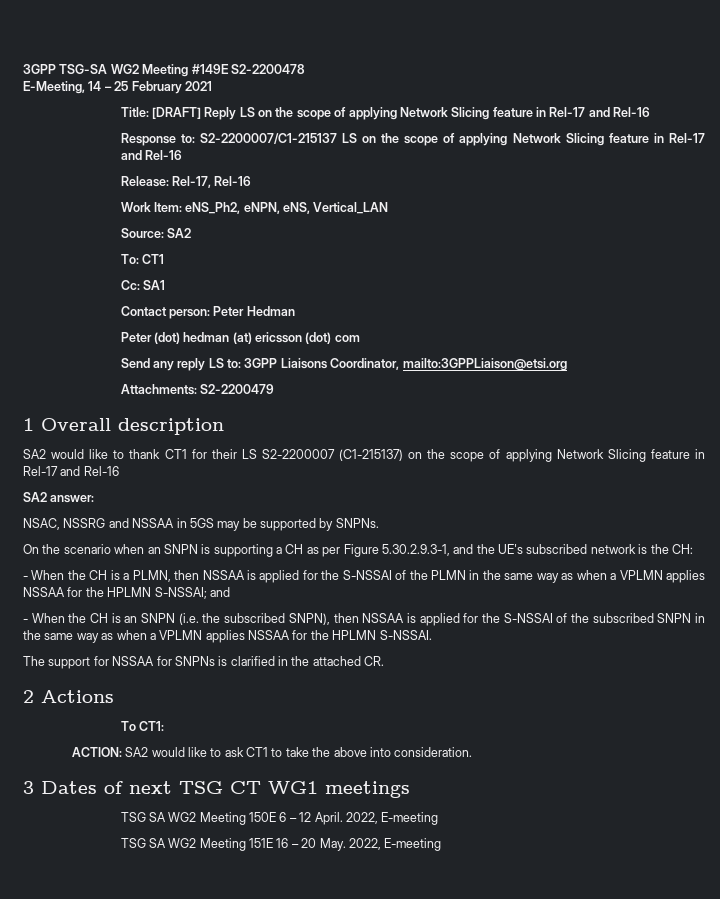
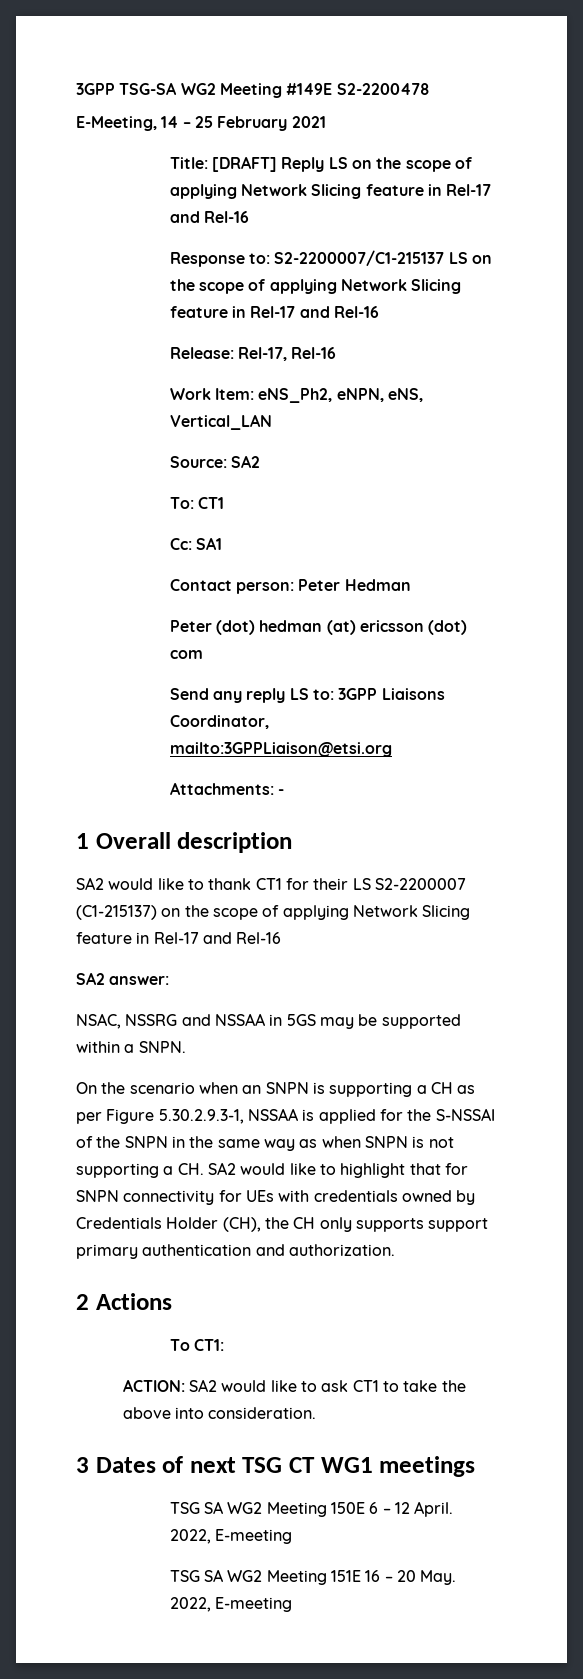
- Attachments: S2-2200479
+ Attachments: -
- NSAC, NSSRG and NSSAA in 5GS may be supported by SNPNs.
+ NSAC, NSSRG and NSSAA in 5GS may be supported within a SNPN.
- On the scenario when an SNPN is supporting a CH as per Figure 5.30.2.9.3-1, and the UE's subscribed network is the CH:
- - When the CH is a PLMN, then NSSAA is applied for the S-NSSAI of the PLMN in the same way as when a VPLMN applies NSSAA for the HPLMN S-NSSAI; and
- - When the CH is an SNPN (i.e. the subscribed SNPN), then NSSAA is applied for the S-NSSAI of the subscribed SNPN in the same way as when a VPLMN applies NSSAA for the HPLMN S-NSSAI.
- The support for NSSAA for SNPNs is clarified in the attached CR.
+ On the scenario when an SNPN is supporting a CH as per Figure 5.30.2.9.3-1, NSSAA is applied for the S-NSSAI of the SNPN in the same way as when SNPN is not supporting a CH. SA2 would like to highlight that for SNPN connectivity for UEs with credentials owned by Credentials Holder (CH), the CH only supports support primary authentication and authorization.

